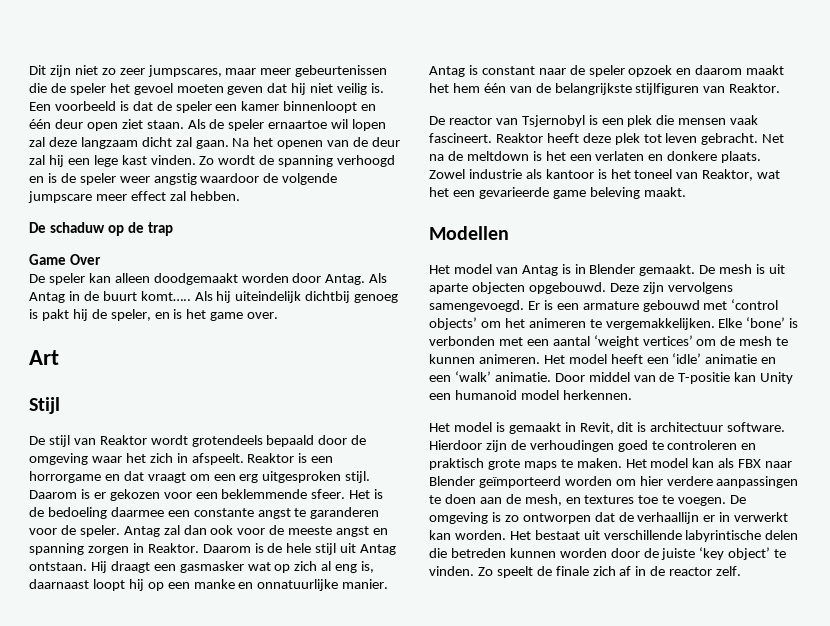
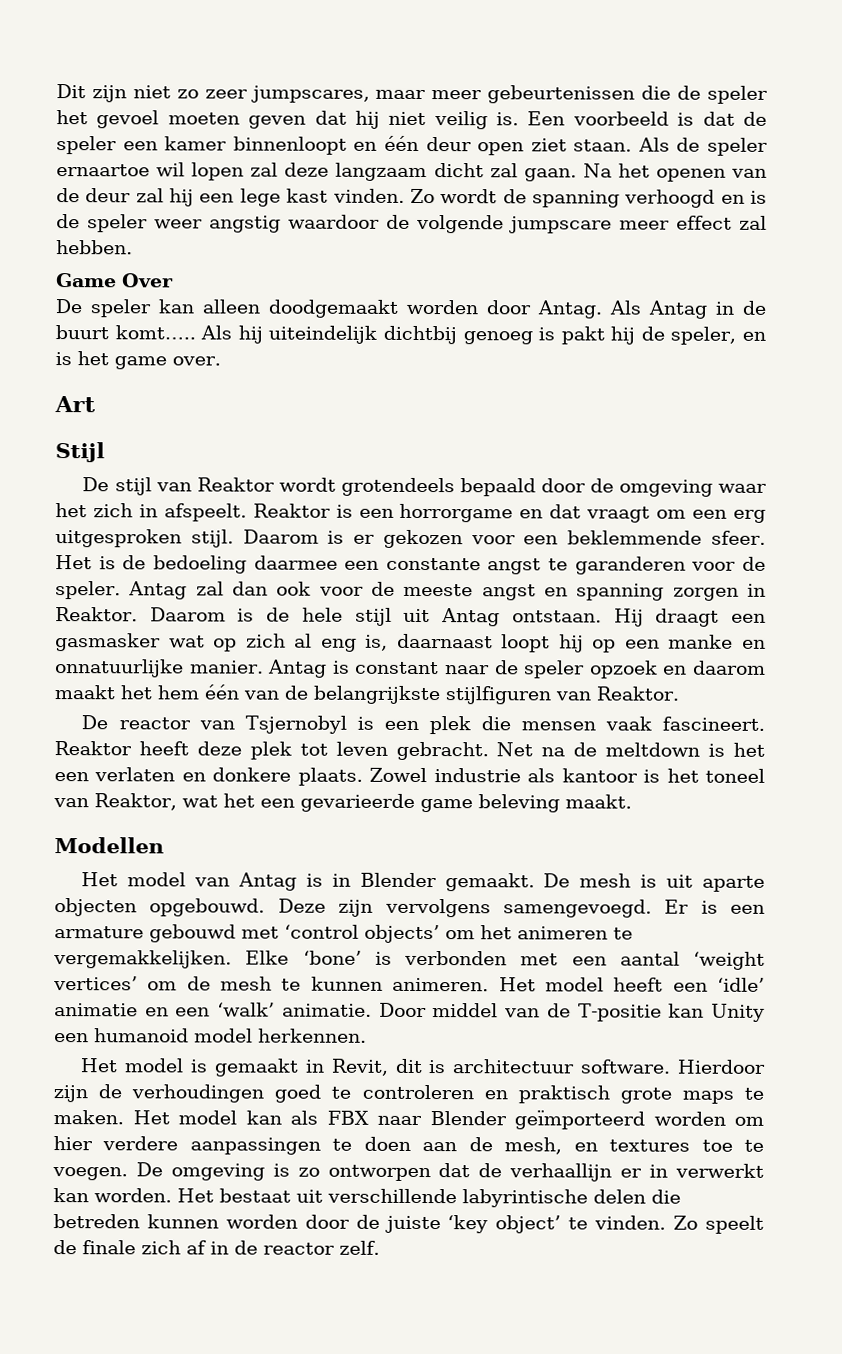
- De schaduw op de trap

